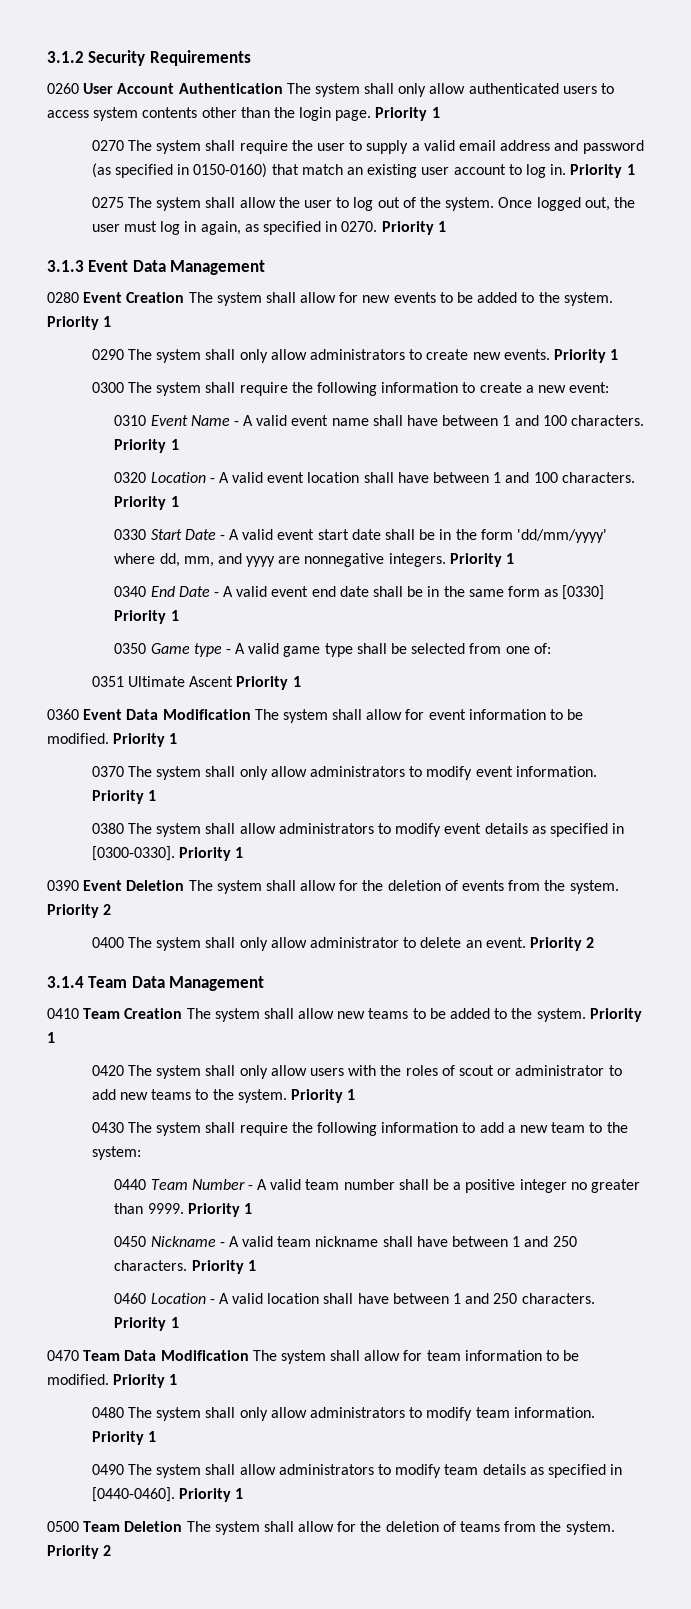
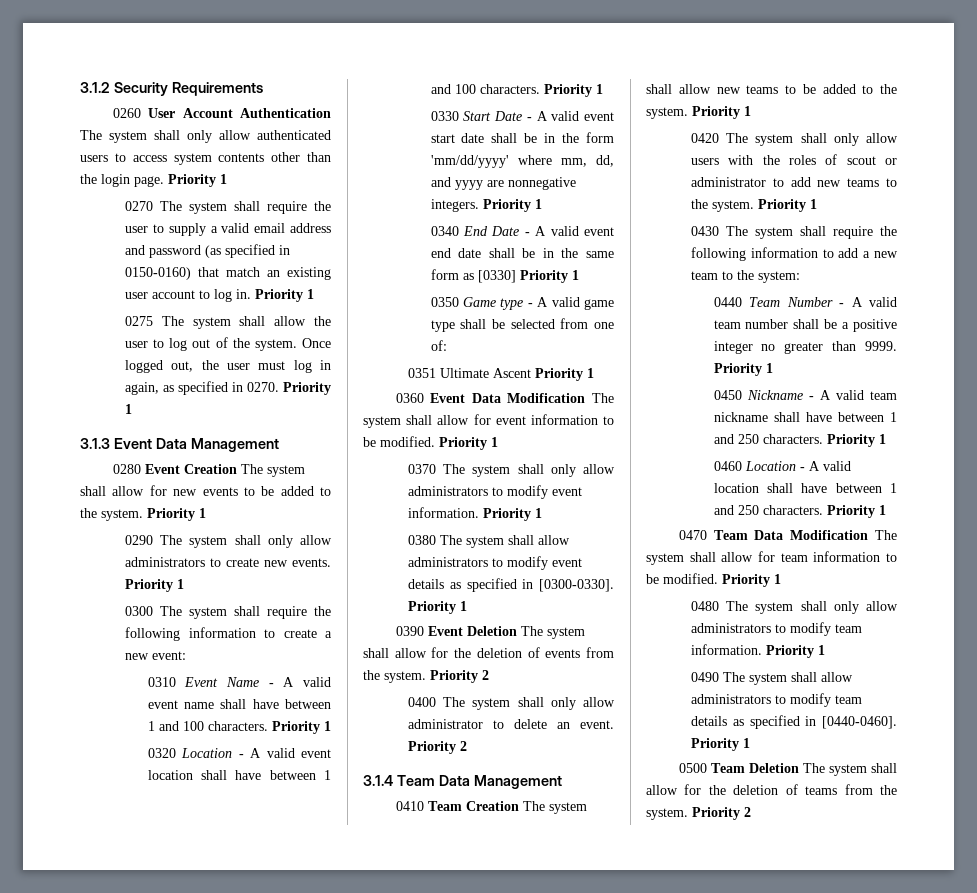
- 0330 Start Date - A valid event start date shall be in the form 'dd/mm/yyyy' where dd, mm, and yyyy are nonnegative integers.
+ 0330 Start Date - A valid event start date shall be in the form 'mm/dd/yyyy' where mm, dd, and yyyy are nonnegative integers.

